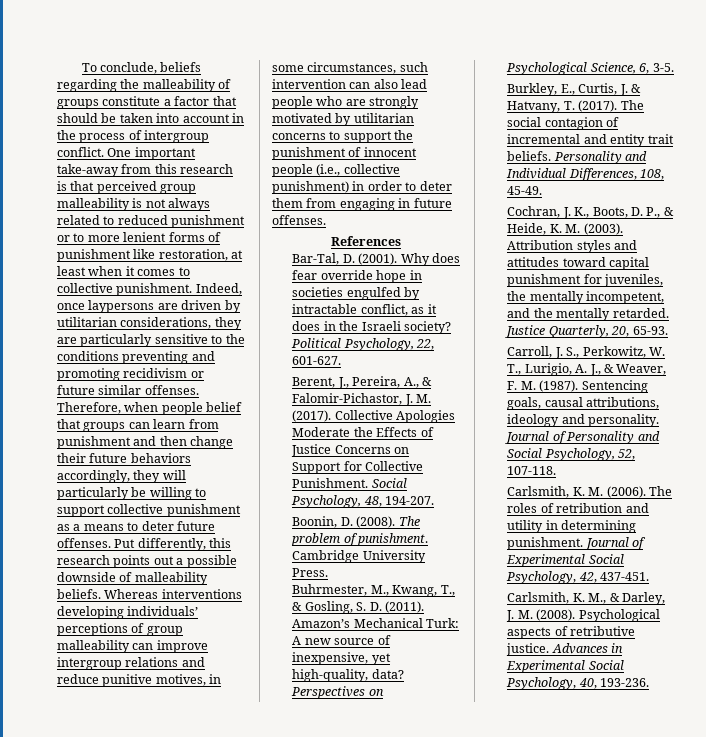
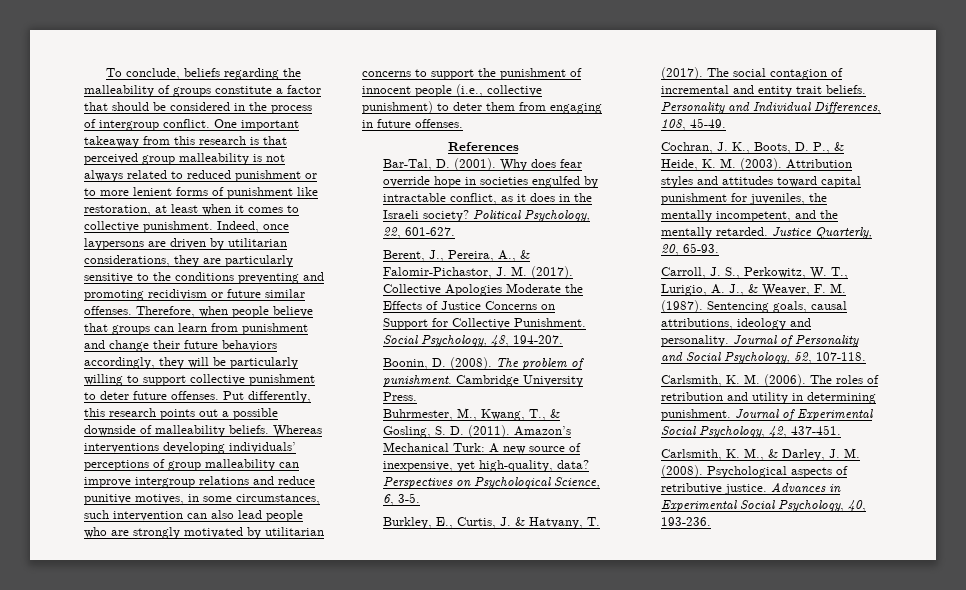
- To conclude, beliefs regarding the malleability of groups constitute a factor that should be taken into account in the process of intergroup conflict.
+ To conclude, beliefs regarding the malleability of groups constitute a factor that should be considered in the process of intergroup conflict.
- One important take-away from this research is that perceived group malleability is not always related to reduced punishment or to more lenient forms of punishment like restoration, at least when it comes to collective punishment.
+ One important takeaway from this research is that perceived group malleability is not always related to reduced punishment or to more lenient forms of punishment like restoration, at least when it comes to collective punishment.
- Therefore, when people belief that groups can learn from punishment and then change their future behaviors accordingly, they will particularly be willing to support collective punishment as a means to deter future offenses.
+ Therefore, when people believe that groups can learn from punishment and change their future behaviors accordingly, they will be particularly willing to support collective punishment to deter future offenses.
- Whereas interventions developing individuals’ perceptions of group malleability can improve intergroup relations and reduce punitive motives, in some circumstances, such intervention can also lead people who are strongly motivated by utilitarian concerns to support the punishment of innocent people (i.e., collective punishment) in order to deter them from engaging in future offenses.
+ Whereas interventions developing individuals’ perceptions of group malleability can improve intergroup relations and reduce punitive motives, in some circumstances, such intervention can also lead people who are strongly motivated by utilitarian concerns to support the punishment of innocent people (i.e., collective punishment) to deter them from engaging in future offenses.

